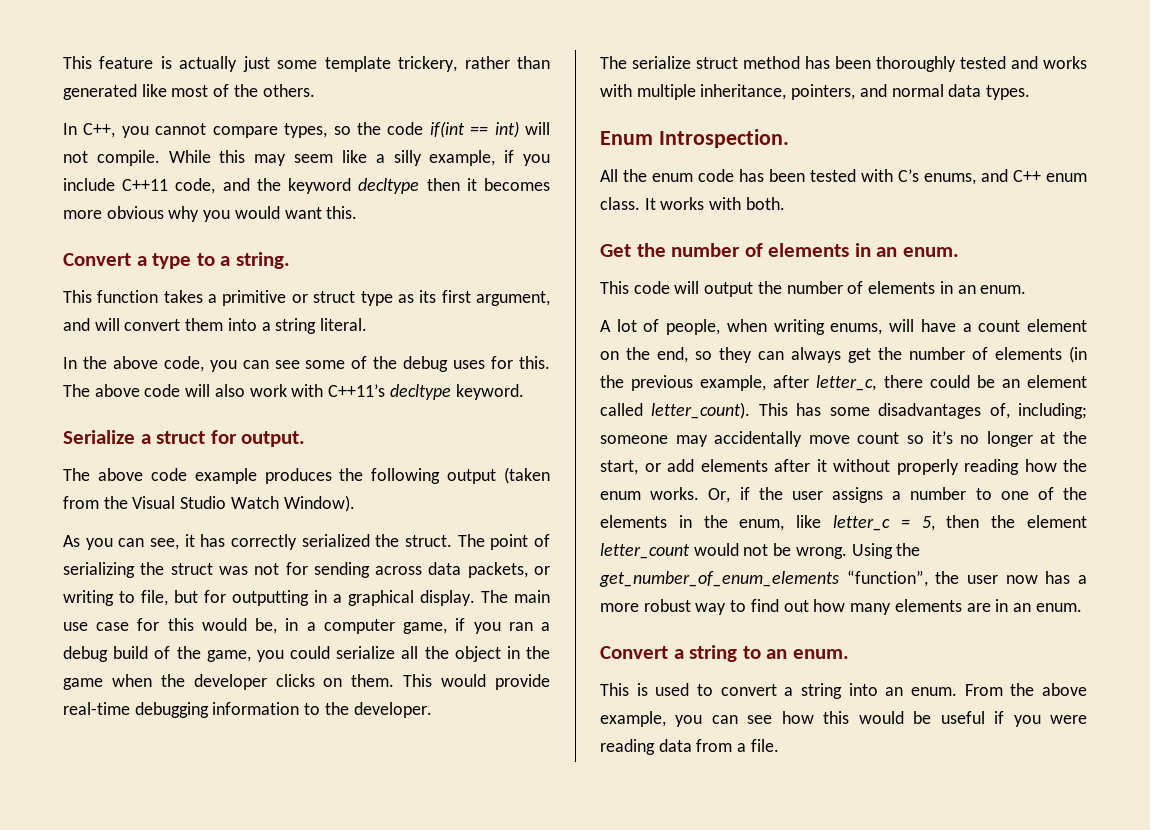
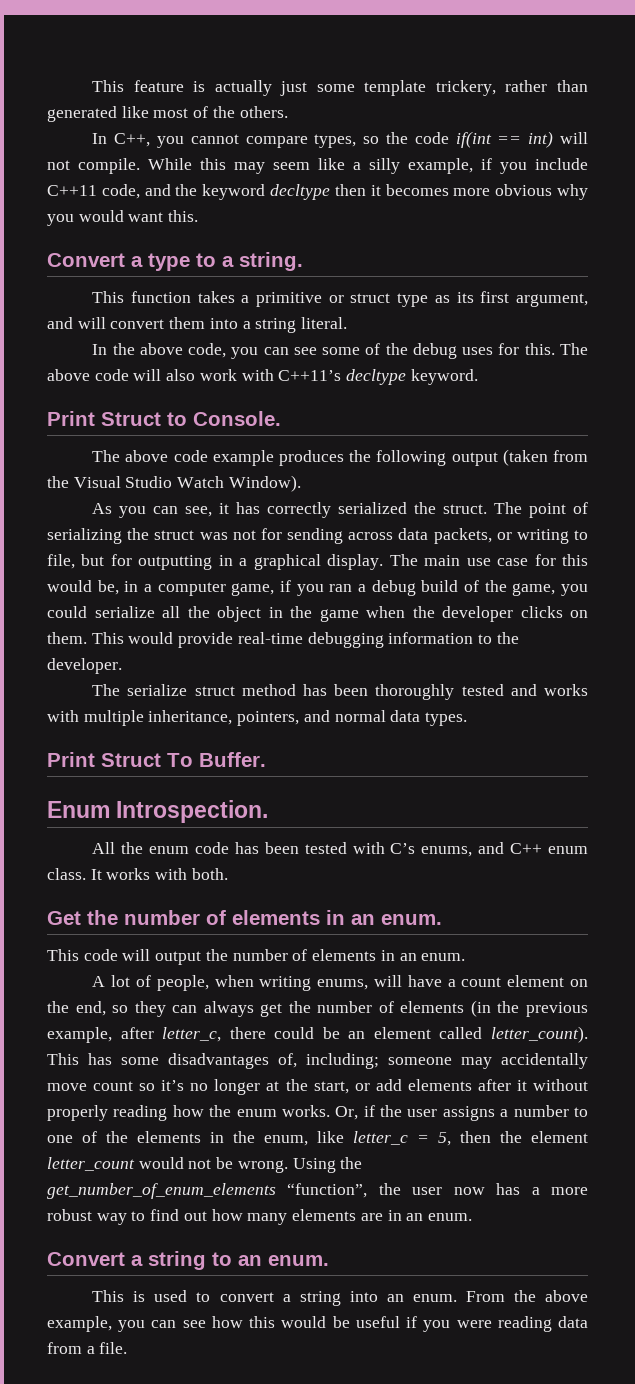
- Serialize a struct for output.
+ Print Struct to Console.
+ Print Struct To Buffer.

